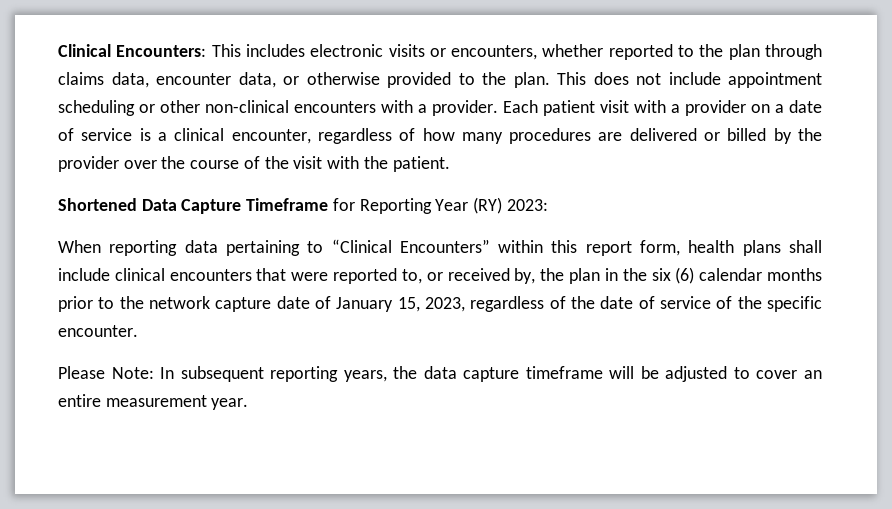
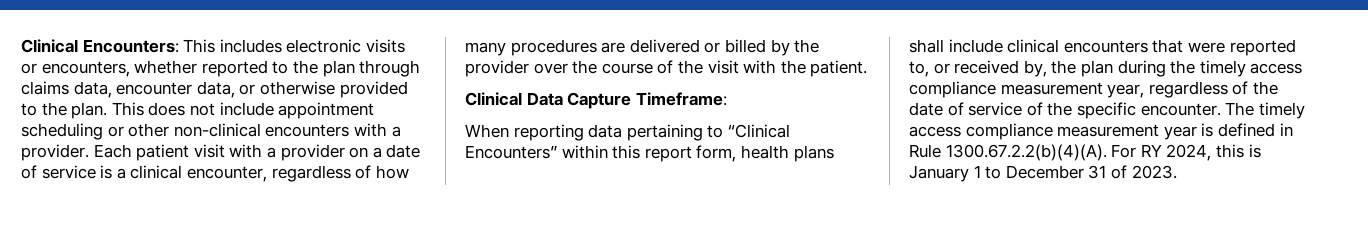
- Shortened Data Capture Timeframe for Reporting Year (RY) 2023:
+ Clinical Data Capture Timeframe:
- When reporting data pertaining to “Clinical Encounters” within this report form, health plans shall include clinical encounters that were reported to, or received by, the plan in the six (6) calendar months prior to the network capture date of January 15, 2023, regardless of the date of service of the specific encounter.
- Please Note: In subsequent reporting years, the data capture timeframe will be adjusted to cover an entire measurement year.
+ When reporting data pertaining to “Clinical Encounters” within this report form, health plans shall include clinical encounters that were reported to, or received by, the plan during the timely access compliance measurement year, regardless of the date of service of the specific encounter. The timely access compliance measurement year is defined in Rule 1300.67.2.2(b)(4)(A). For RY 2024, this is January 1 to December 31 of 2023.

